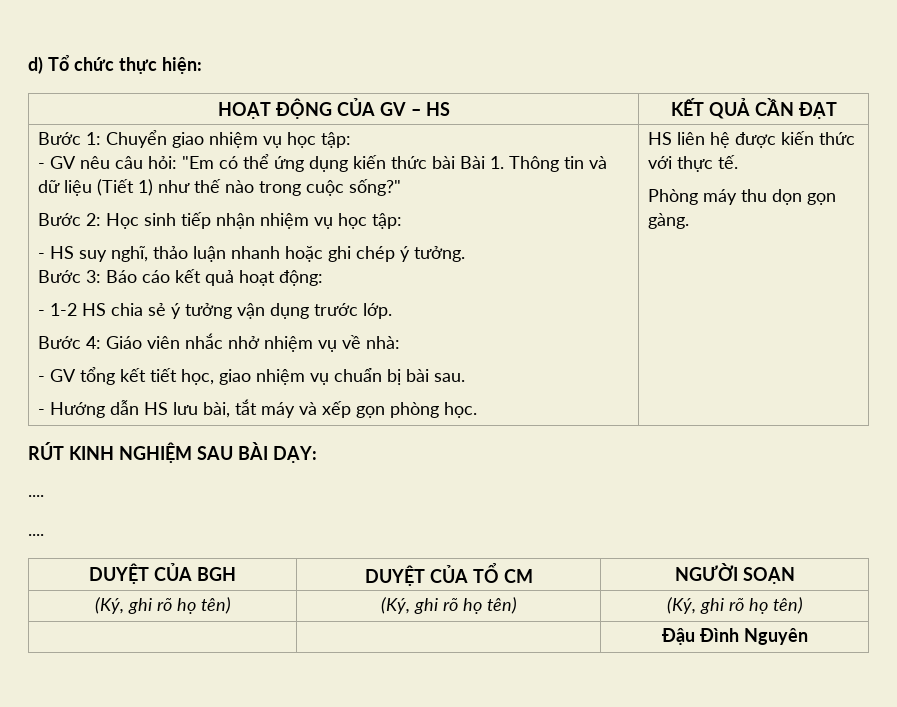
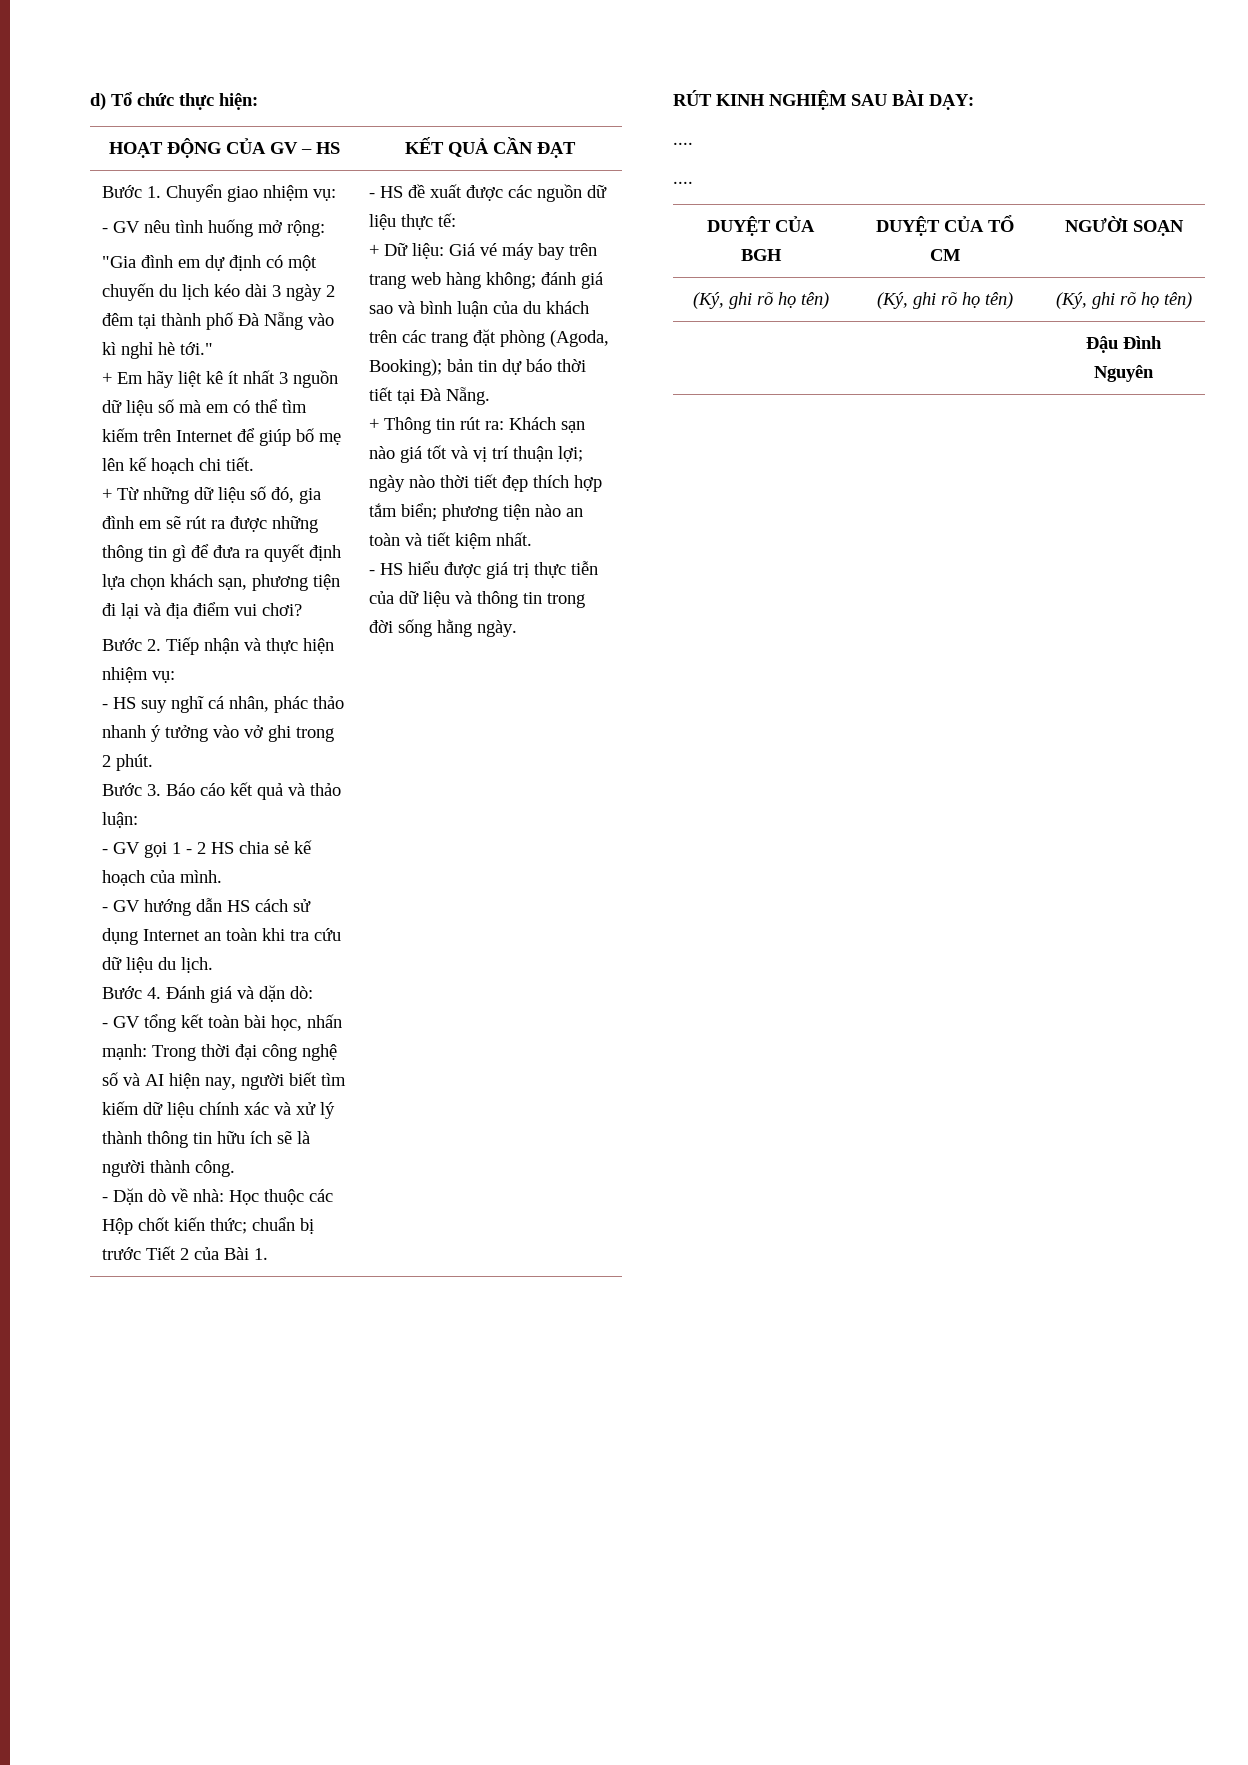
- Bước 1: Chuyển giao nhiệm vụ học tập:
+ Bước 1. Chuyển giao nhiệm vụ:
- - GV nêu câu hỏi: "Em có thể ứng dụng kiến thức bài Bài 1. Thông tin và dữ liệu (Tiết 1) như thế nào trong cuộc sống?"
- Bước 2: Học sinh tiếp nhận nhiệm vụ học tập:
- - HS suy nghĩ, thảo luận nhanh hoặc ghi chép ý tưởng.
- Bước 3: Báo cáo kết quả hoạt động:
- - 1-2 HS chia sẻ ý tưởng vận dụng trước lớp.
- Bước 4: Giáo viên nhắc nhở nhiệm vụ về nhà:
- - GV tổng kết tiết học, giao nhiệm vụ chuẩn bị bài sau.
- - Hướng dẫn HS lưu bài, tắt máy và xếp gọn phòng học. | HS liên hệ được kiến thức với thực tế.
- Phòng máy thu dọn gọn gàng.
+ - GV nêu tình huống mở rộng:
+ "Gia đình em dự định có một chuyến du lịch kéo dài 3 ngày 2 đêm tại thành phố Đà Nẵng vào kì nghỉ hè tới."
+ + Em hãy liệt kê ít nhất 3 nguồn dữ liệu số mà em có thể tìm kiếm trên Internet để giúp bố mẹ lên kế hoạch chi tiết.
+ + Từ những dữ liệu số đó, gia đình em sẽ rút ra được những thông tin gì để đưa ra quyết định lựa chọn khách sạn, phương tiện đi lại và địa điểm vui chơi?
+ Bước 2. Tiếp nhận và thực hiện nhiệm vụ:
+ - HS suy nghĩ cá nhân, phác thảo nhanh ý tưởng vào vở ghi trong 2 phút.
+ Bước 3. Báo cáo kết quả và thảo luận:
+ - GV gọi 1 - 2 HS chia sẻ kế hoạch của mình.
+ - GV hướng dẫn HS cách sử dụng Internet an toàn khi tra cứu dữ liệu du lịch.
+ Bước 4. Đánh giá và dặn dò:
+ - GV tổng kết toàn bài học, nhấn mạnh: Trong thời đại công nghệ số và AI hiện nay, người biết tìm kiếm dữ liệu chính xác và xử lý thành thông tin hữu ích sẽ là người thành công.
+ - Dặn dò về nhà: Học thuộc các Hộp chốt kiến thức; chuẩn bị trước Tiết 2 của Bài 1. | - HS đề xuất được các nguồn dữ liệu thực tế:
+ + Dữ liệu: Giá vé máy bay trên trang web hàng không; đánh giá sao và bình luận của du khách trên các trang đặt phòng (Agoda, Booking); bản tin dự báo thời tiết tại Đà Nẵng.
+ + Thông tin rút ra: Khách sạn nào giá tốt và vị trí thuận lợi; ngày nào thời tiết đẹp thích hợp tắm biển; phương tiện nào an toàn và tiết kiệm nhất.
+ - HS hiểu được giá trị thực tiễn của dữ liệu và thông tin trong đời sống hằng ngày.

